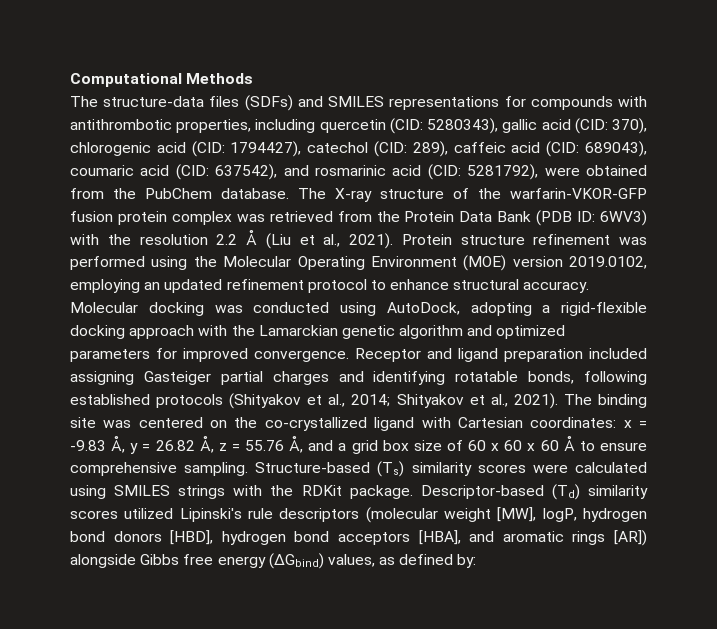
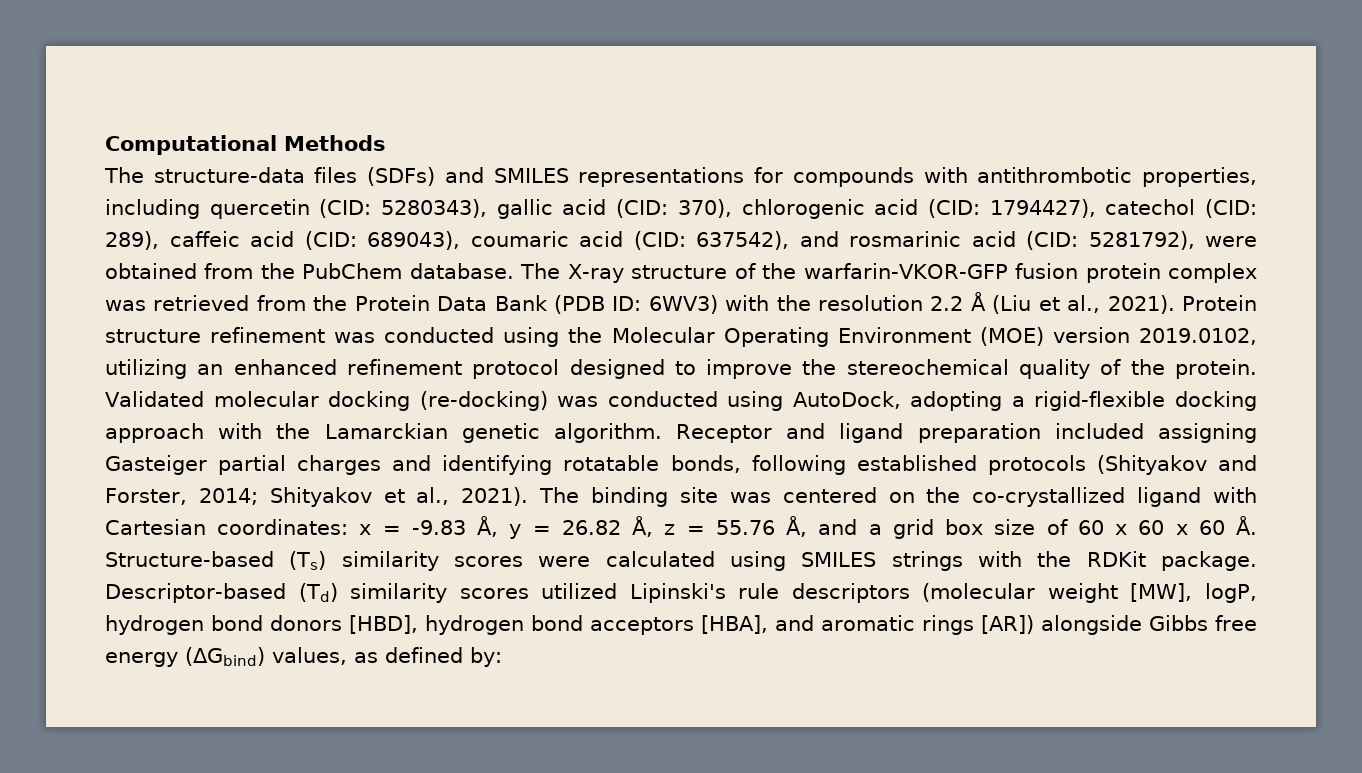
- Protein structure refinement was performed using the Molecular Operating Environment (MOE) version 2019.0102, employing an updated refinement protocol to enhance structural accuracy. Molecular docking was conducted using AutoDock, adopting a rigid-flexible docking approach with the Lamarckian genetic algorithm and optimized parameters for improved convergence.
+ Protein structure refinement was conducted using the Molecular Operating Environment (MOE) version 2019.0102, utilizing an enhanced refinement protocol designed to improve the stereochemical quality of the protein. Validated molecular docking (re-docking) was conducted using AutoDock, adopting a rigid-flexible docking approach with the Lamarckian genetic algorithm.
- Receptor and ligand preparation included assigning Gasteiger partial charges and identifying rotatable bonds, following established protocols (Shityakov et al., 2014; Shityakov et al., 2021).
+ Receptor and ligand preparation included assigning Gasteiger partial charges and identifying rotatable bonds, following established protocols (Shityakov and Forster, 2014; Shityakov et al., 2021).
- The binding site was centered on the co-crystallized ligand with Cartesian coordinates: x = -9.83 Å, y = 26.82 Å, z = 55.76 Å, and a grid box size of 60 x 60 x 60 Å to ensure comprehensive sampling. Structure-based (Ts) similarity scores were calculated using SMILES strings with the RDKit package.
+ The binding site was centered on the co-crystallized ligand with Cartesian coordinates: x = -9.83 Å, y = 26.82 Å, z = 55.76 Å, and a grid box size of 60 x 60 x 60 Å. Structure-based (Ts) similarity scores were calculated using SMILES strings with the RDKit package.

